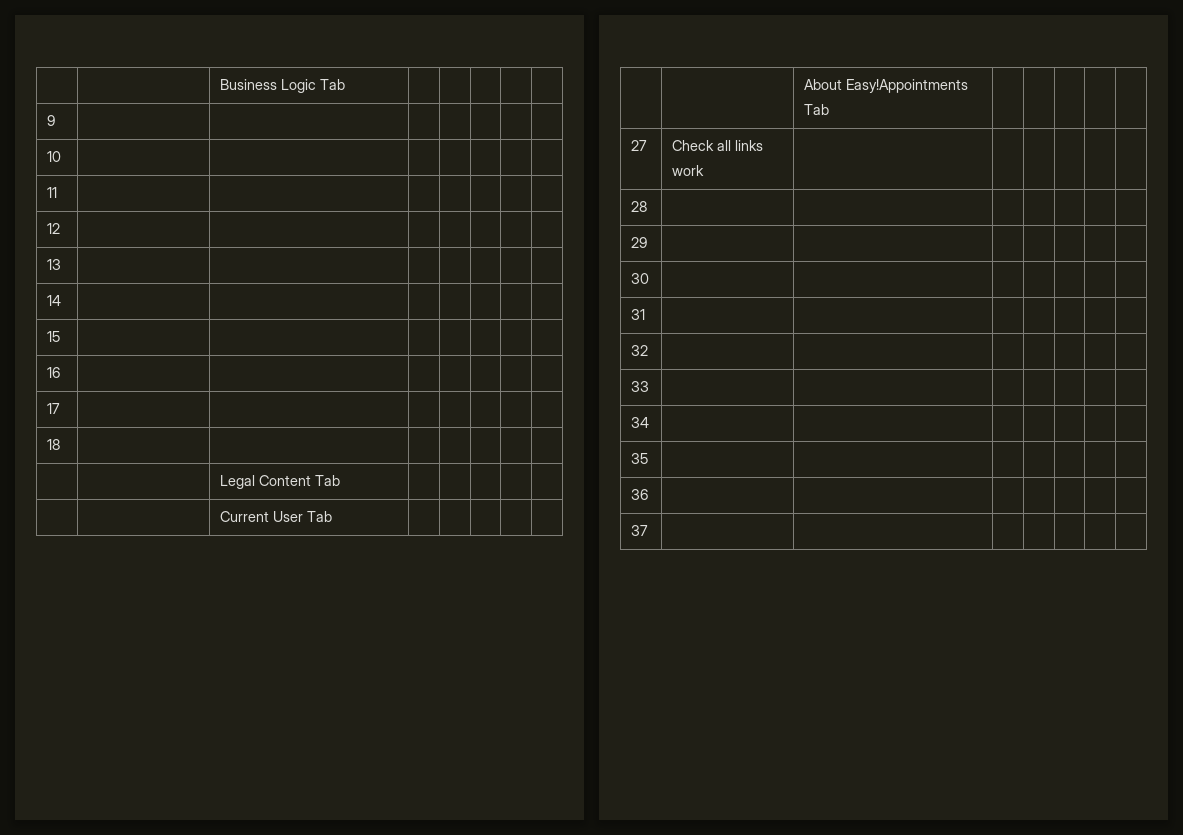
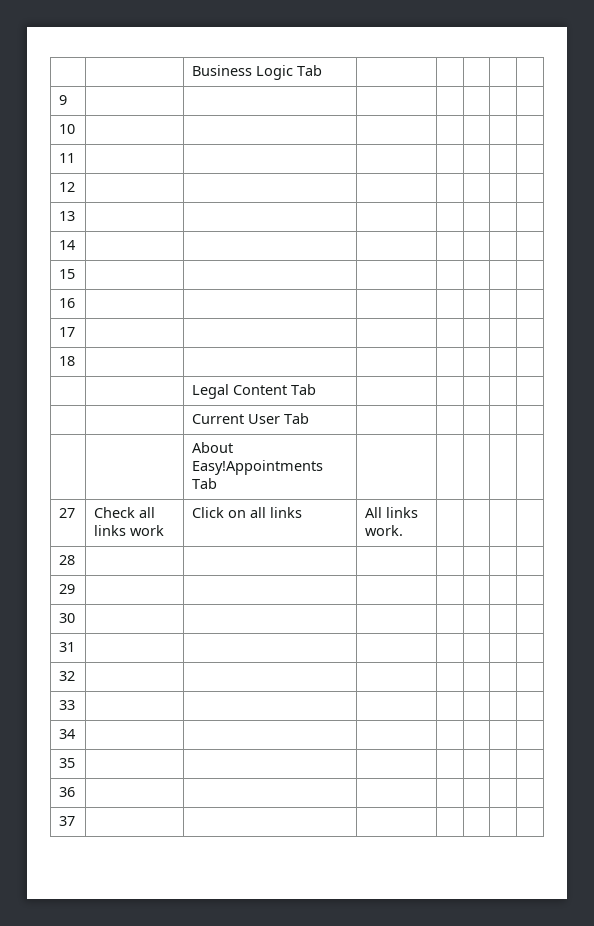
- 27 | Check all links work | | | | | |
+ 27 | Check all links work | Click on all links | All links work. | | | |

